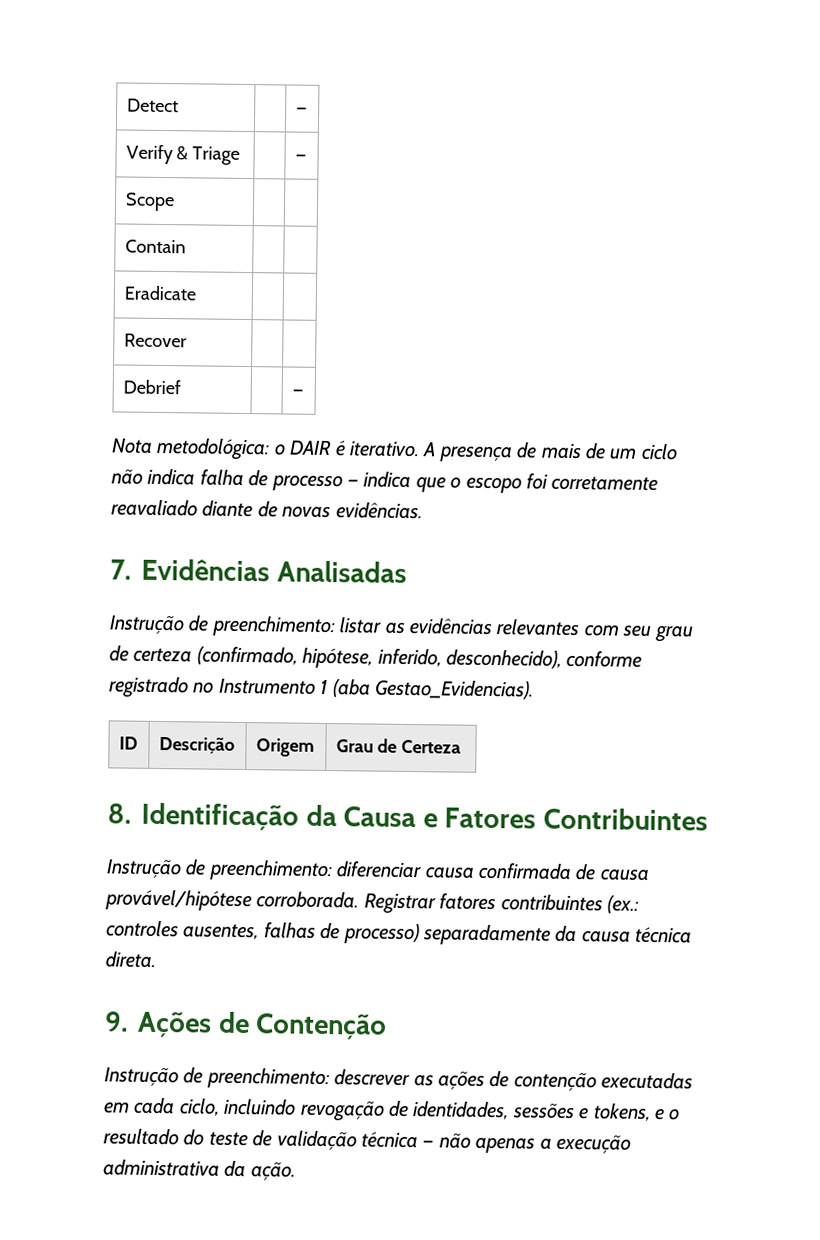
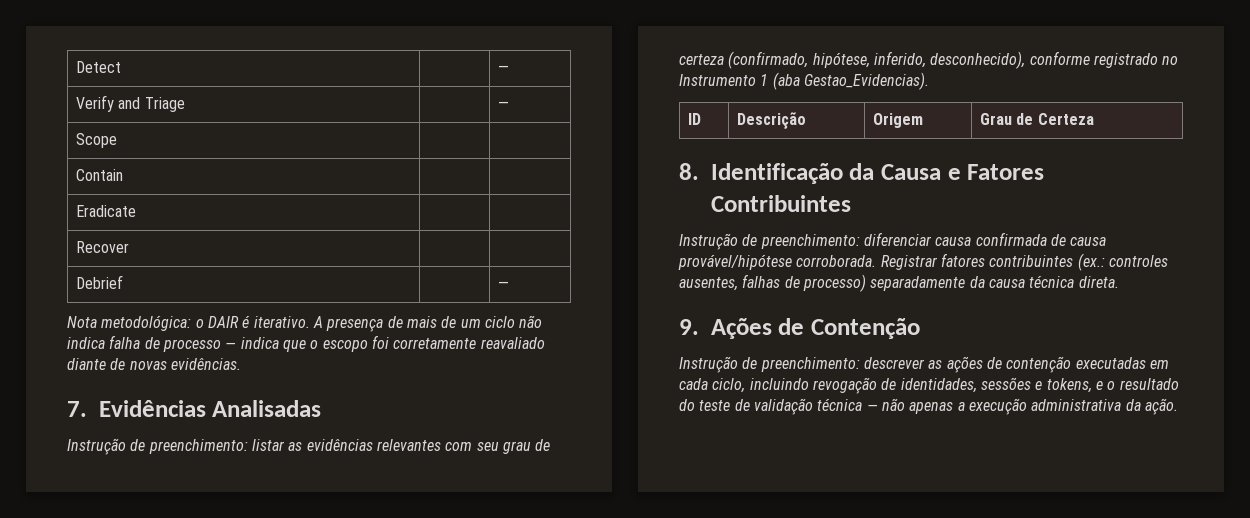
- Verify & Triage | | —
+ Verify and Triage | | —

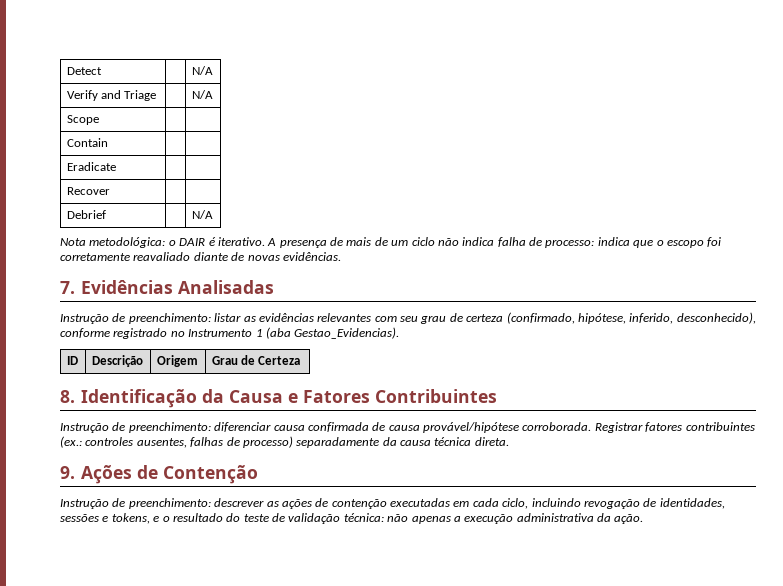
- Detect | | —
+ Detect | | N/A
- Verify and Triage | | —
+ Verify and Triage | | N/A
- Debrief | | —
+ Debrief | | N/A
- A presença de mais de um ciclo não indica falha de processo — indica que o escopo foi corretamente reavaliado diante de novas evidências.
+ A presença de mais de um ciclo não indica falha de processo: indica que o escopo foi corretamente reavaliado diante de novas evidências.
- Instrução de preenchimento: descrever as ações de contenção executadas em cada ciclo, incluindo revogação de identidades, sessões e tokens, e o resultado do teste de validação técnica — não apenas a execução administrativa da ação.
+ Instrução de preenchimento: descrever as ações de contenção executadas em cada ciclo, incluindo revogação de identidades, sessões e tokens, e o resultado do teste de validação técnica: não apenas a execução administrativa da ação.

